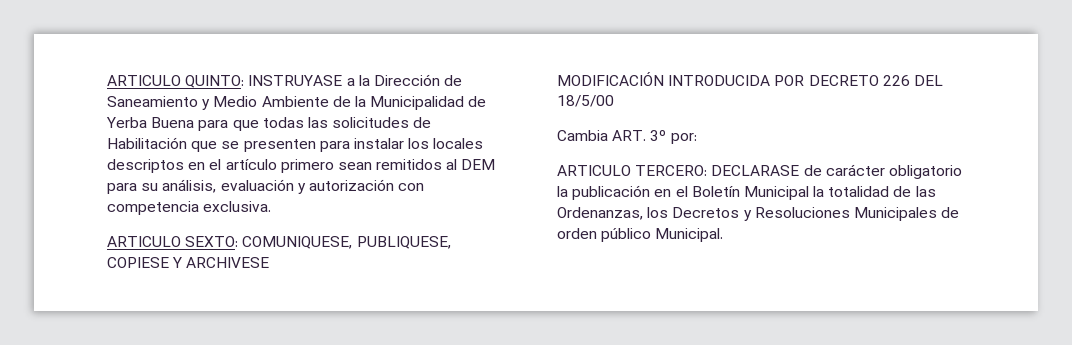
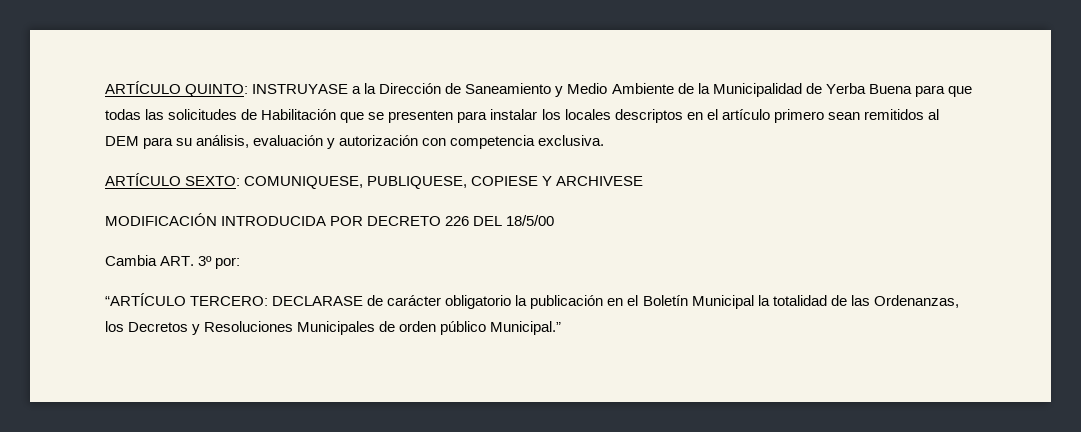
- ARTICULO QUINTO: INSTRUYASE a la Dirección de Saneamiento y Medio Ambiente de la Municipalidad de Yerba Buena para que todas las solicitudes de Habilitación que se presenten para instalar los locales descriptos en el artículo primero sean remitidos al DEM para su análisis, evaluación y autorización con competencia exclusiva.
+ ARTÍCULO QUINTO: INSTRUYASE a la Dirección de Saneamiento y Medio Ambiente de la Municipalidad de Yerba Buena para que todas las solicitudes de Habilitación que se presenten para instalar los locales descriptos en el artículo primero sean remitidos al DEM para su análisis, evaluación y autorización con competencia exclusiva.
- ARTICULO SEXTO: COMUNIQUESE, PUBLIQUESE, COPIESE Y ARCHIVESE
+ ARTÍCULO SEXTO: COMUNIQUESE, PUBLIQUESE, COPIESE Y ARCHIVESE
- ARTICULO TERCERO: DECLARASE de carácter obligatorio la publicación en el Boletín Municipal la totalidad de las Ordenanzas, los Decretos y Resoluciones Municipales de orden público Municipal.
+ “ARTÍCULO TERCERO: DECLARASE de carácter obligatorio la publicación en el Boletín Municipal la totalidad de las Ordenanzas, los Decretos y Resoluciones Municipales de orden público Municipal.”

